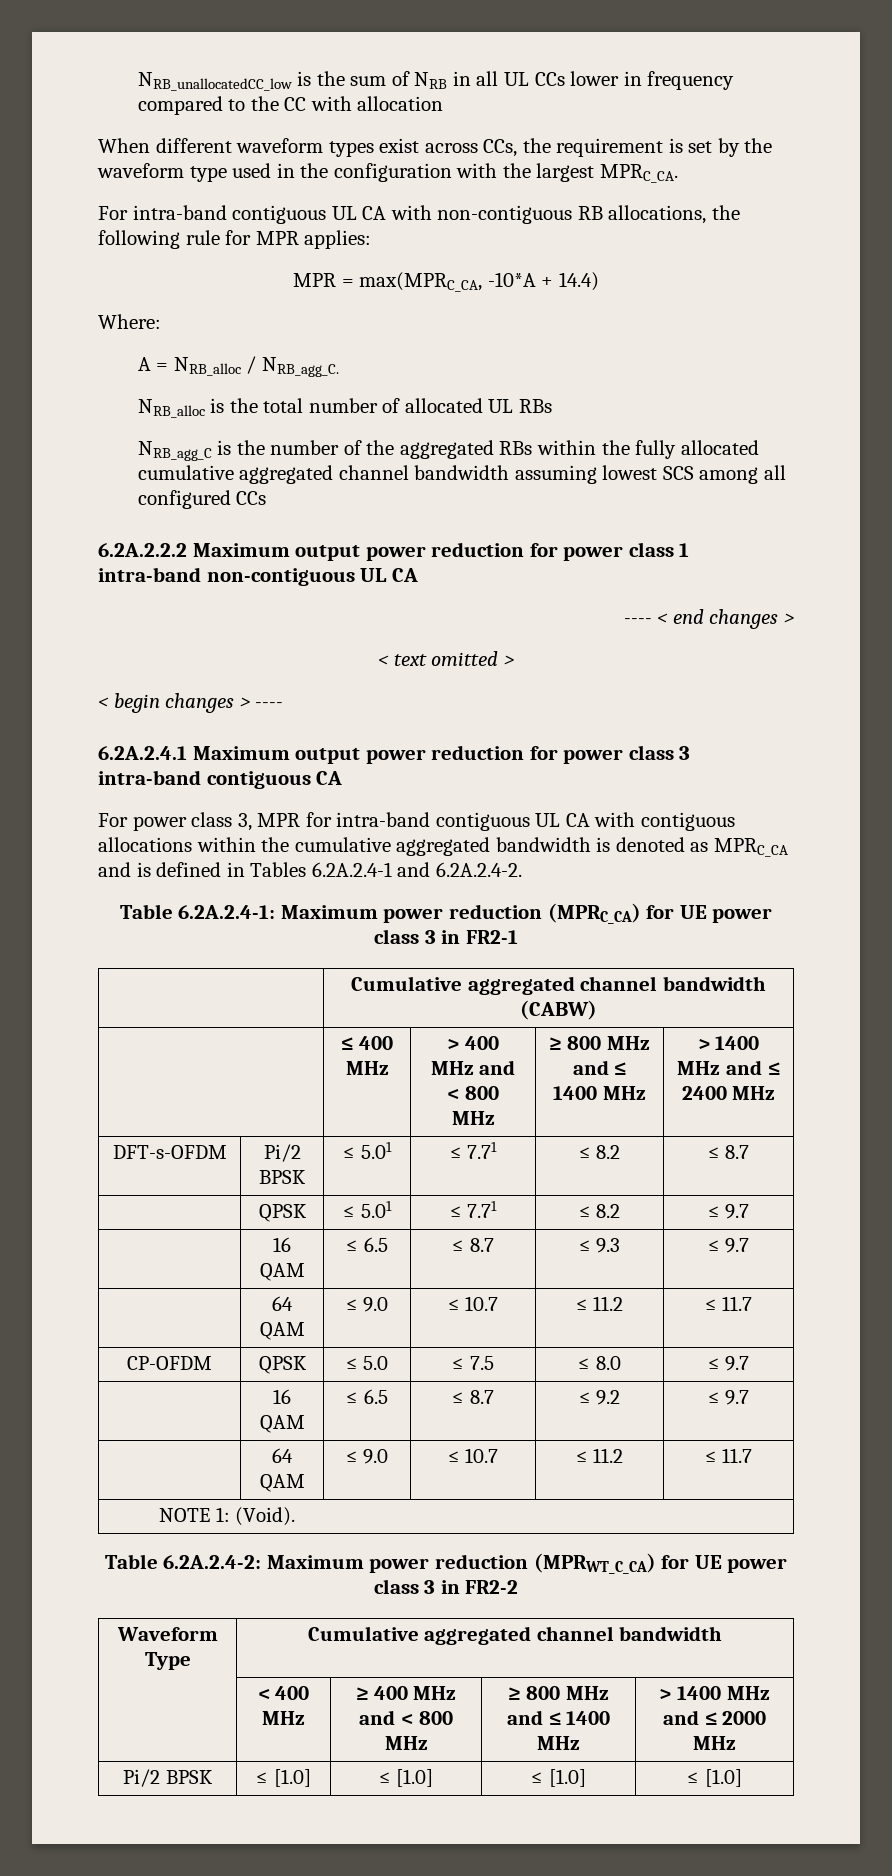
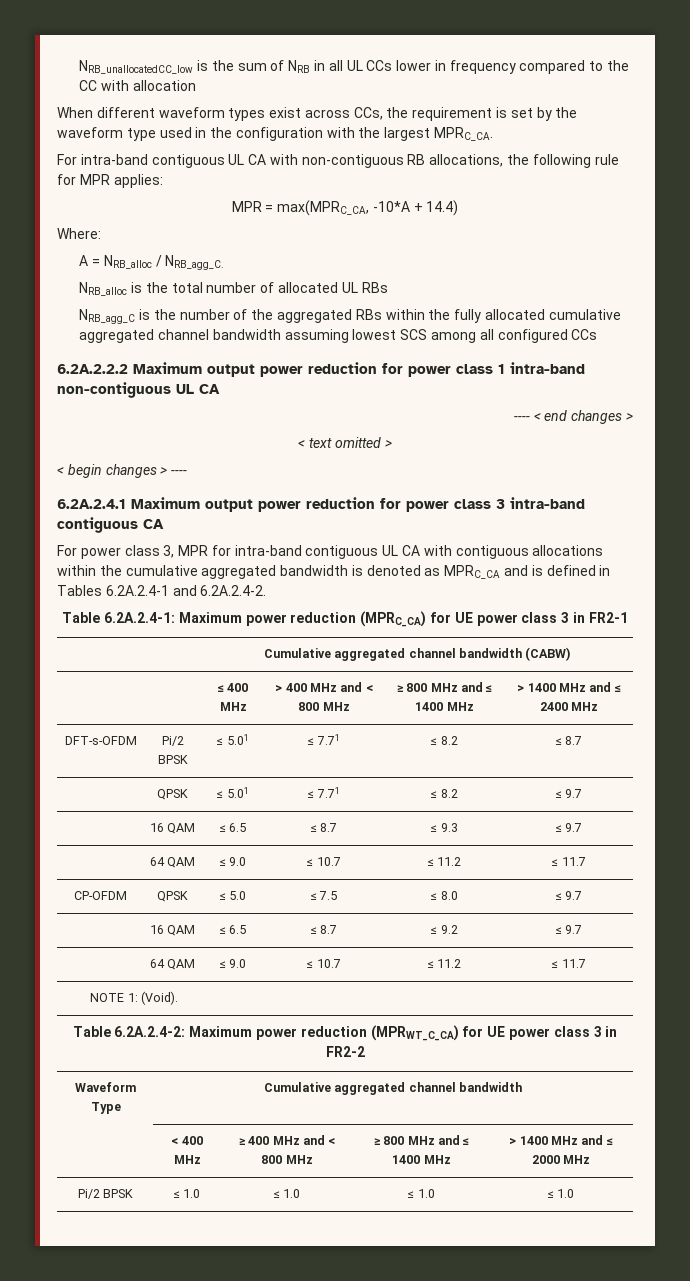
- Pi/2 BPSK | ≤ [1.0] | ≤ [1.0] | ≤ [1.0] | ≤ [1.0]
+ Pi/2 BPSK | ≤ 1.0 | ≤ 1.0 | ≤ 1.0 | ≤ 1.0

